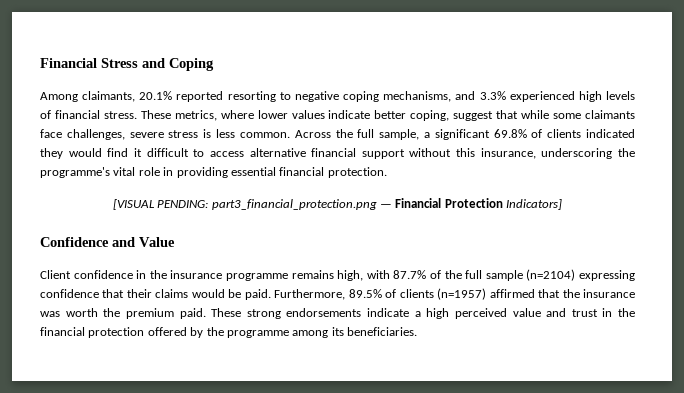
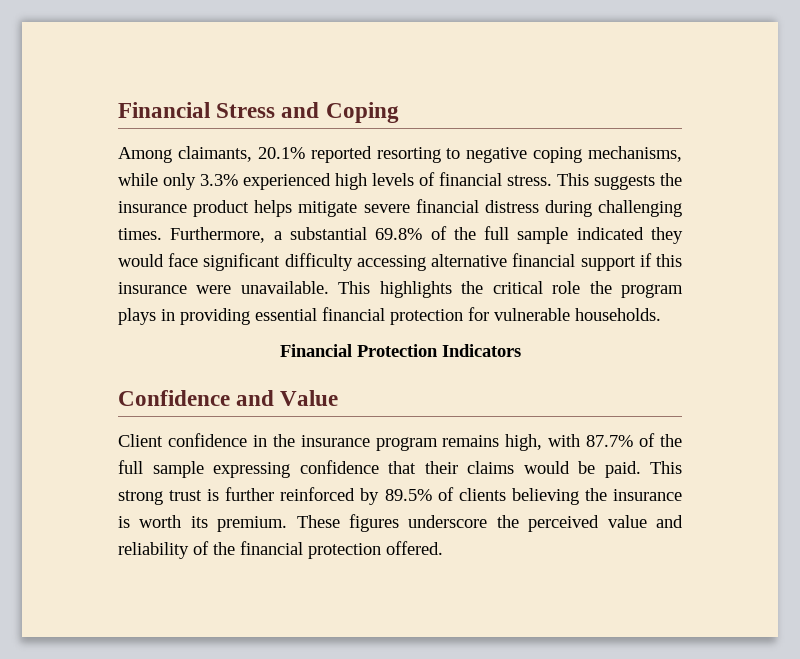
- Among claimants, 20.1% reported resorting to negative coping mechanisms, and 3.3% experienced high levels of financial stress.
+ Among claimants, 20.1% reported resorting to negative coping mechanisms, while only 3.3% experienced high levels of financial stress.
- These metrics, where lower values indicate better coping, suggest that while some claimants face challenges, severe stress is less common. Across the full sample, a significant 69.8% of clients indicated they would find it difficult to access alternative financial support without this insurance, underscoring the programme's vital role in providing essential financial protection.
- [VISUAL PENDING: part3_financial_protection.png — Financial Protection Indicators]
+ This suggests the insurance product helps mitigate severe financial distress during challenging times. Furthermore, a substantial 69.8% of the full sample indicated they would face significant difficulty accessing alternative financial support if this insurance were unavailable. This highlights the critical role the program plays in providing essential financial protection for vulnerable households.
+ Financial Protection Indicators
- Client confidence in the insurance programme remains high, with 87.7% of the full sample (n=2104) expressing confidence that their claims would be paid.
+ Client confidence in the insurance program remains high, with 87.7% of the full sample expressing confidence that their claims would be paid.
- Furthermore, 89.5% of clients (n=1957) affirmed that the insurance was worth the premium paid. These strong endorsements indicate a high perceived value and trust in the financial protection offered by the programme among its beneficiaries.
+ This strong trust is further reinforced by 89.5% of clients believing the insurance is worth its premium. These figures underscore the perceived value and reliability of the financial protection offered.

